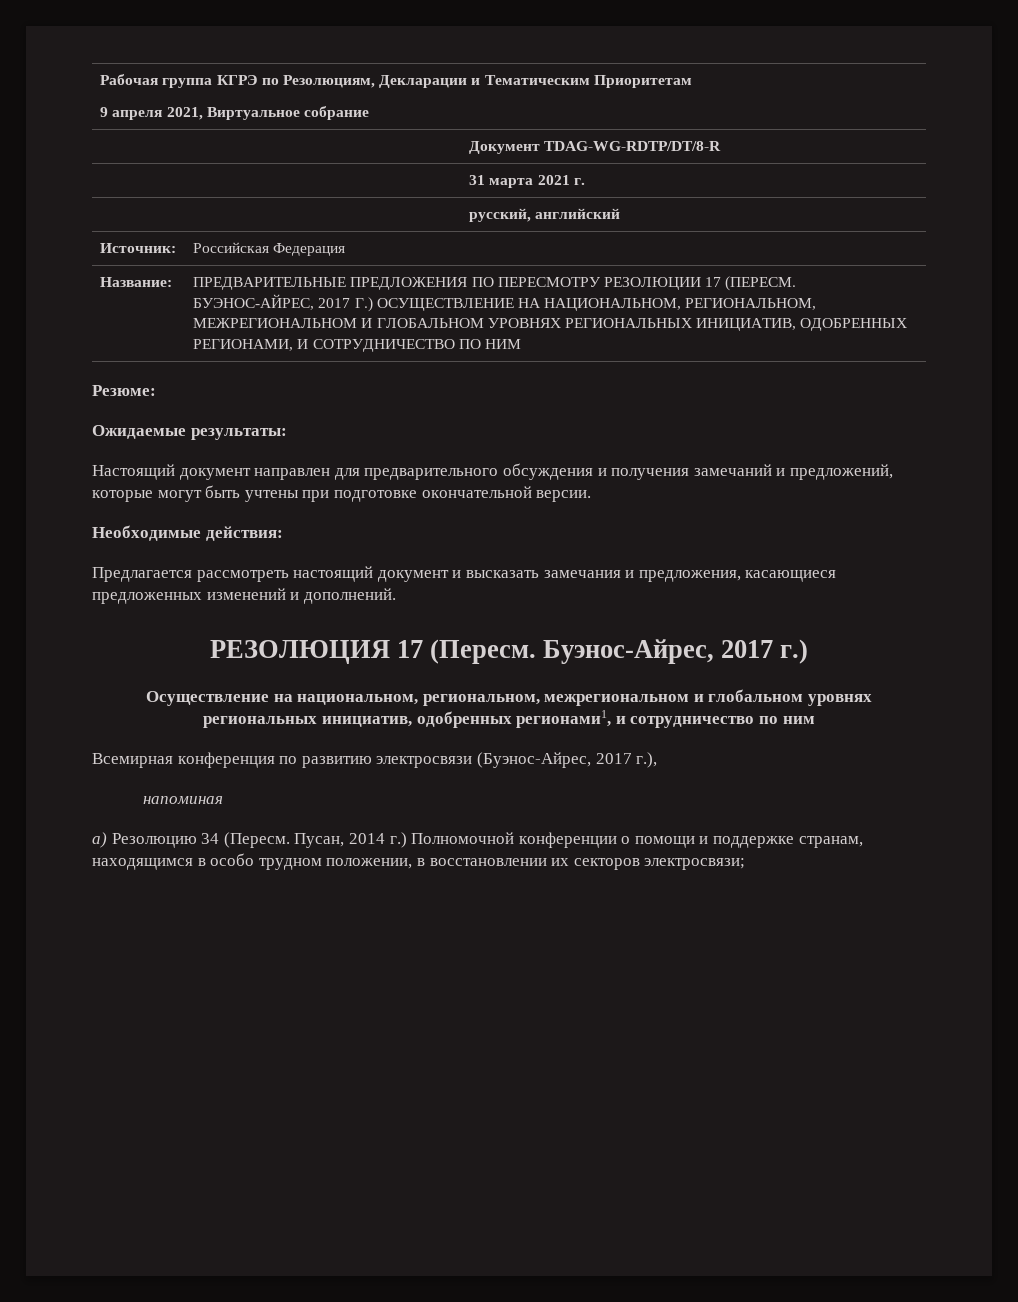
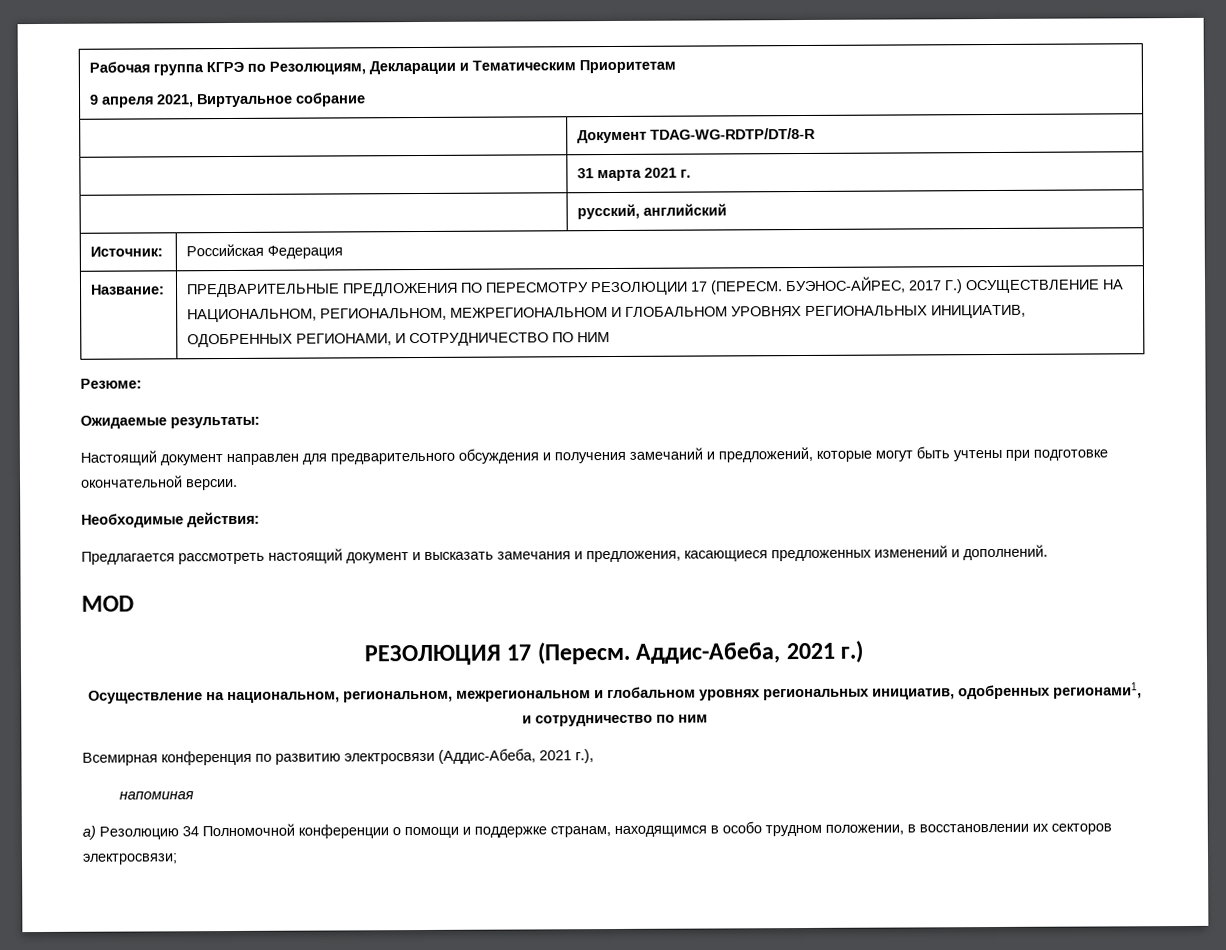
+ MOD
- Буэнос-Айрес, 2017 г.)
+ Аддис-Абеба, 2021 г.)
- Всемирная конференция по развитию электросвязи (Буэнос-Айрес, 2017 г.),
+ Всемирная конференция по развитию электросвязи (Аддис-Абеба, 2021 г.),
- a) Резолюцию 34 (Пересм. Пусан, 2014 г.) Полномочной конференции о помощи и поддержке странам, находящимся в особо трудном положении, в восстановлении их секторов электросвязи;
+ a) Резолюцию 34 Полномочной конференции о помощи и поддержке странам, находящимся в особо трудном положении, в восстановлении их секторов электросвязи;

